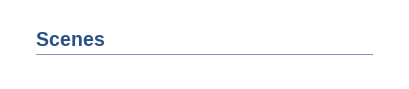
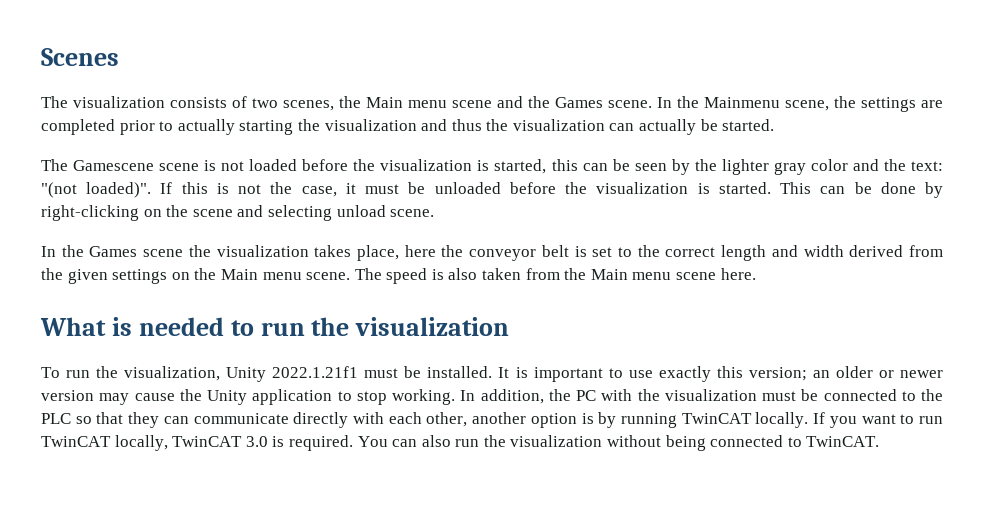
+ The visualization consists of two scenes, the Main menu scene and the Games scene. In the Mainmenu scene, the settings are completed prior to actually starting the visualization and thus the visualization can actually be started.
+ The Gamescene scene is not loaded before the visualization is started, this can be seen by the lighter gray color and the text: "(not loaded)". If this is not the case, it must be unloaded before the visualization is started. This can be done by right-clicking on the scene and selecting unload scene.
+ In the Games scene the visualization takes place, here the conveyor belt is set to the correct length and width derived from the given settings on the Main menu scene. The speed is also taken from the Main menu scene here.
+ What is needed to run the visualization
+ To run the visualization, Unity 2022.1.21f1 must be installed. It is important to use exactly this version; an older or newer version may cause the Unity application to stop working. In addition, the PC with the visualization must be connected to the PLC so that they can communicate directly with each other, another option is by running TwinCAT locally. If you want to run TwinCAT locally, TwinCAT 3.0 is required. You can also run the visualization without being connected to TwinCAT.

